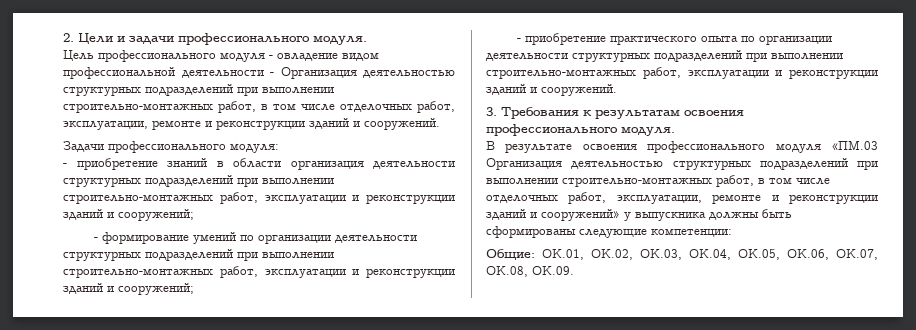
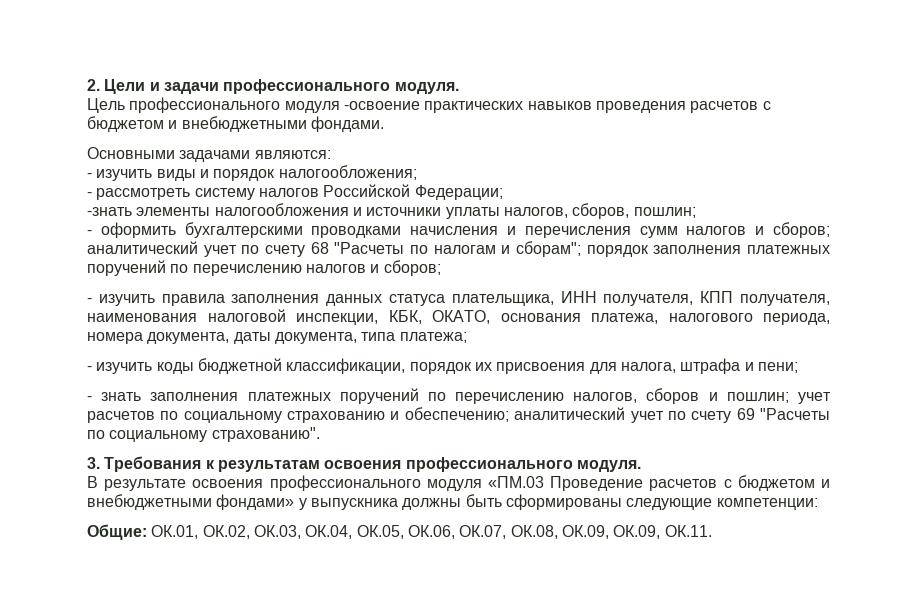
- Цель профессионального модуля - овладение видом профессиональной деятельности - Организация деятельностью структурных подразделений при выполнении строительно-монтажных работ, в том числе отделочных работ, эксплуатации, ремонте и реконструкции зданий и сооружений.
- Задачи профессионального модуля:
- - приобретение знаний в области организация деятельности структурных подразделений при выполнении строительно-монтажных работ, эксплуатации и реконструкции зданий и сооружений;
- - формирование умений по организации деятельности структурных подразделений при выполнении строительно-монтажных работ, эксплуатации и реконструкции зданий и сооружений;
- - приобретение практического опыта по организации деятельности структурных подразделений при выполнении строительно-монтажных работ, эксплуатации и реконструкции зданий и сооружений.
+ Цель профессионального модуля -освоение практических навыков проведения расчетов с бюджетом и внебюджетными фондами.
+ Основными задачами являются:
+ - изучить виды и порядок налогообложения;
+ - рассмотреть систему налогов Российской Федерации;
+ -знать элементы налогообложения и источники уплаты налогов, сборов, пошлин;
+ - оформить бухгалтерскими проводками начисления и перечисления сумм налогов и сборов; аналитический учет по счету 68 "Расчеты по налогам и сборам"; порядок заполнения платежных поручений по перечислению налогов и сборов;
+ - изучить правила заполнения данных статуса плательщика, ИНН получателя, КПП получателя, наименования налоговой инспекции, КБК, ОКАТО, основания платежа, налогового периода, номера документа, даты документа, типа платежа;
+ - изучить коды бюджетной классификации, порядок их присвоения для налога, штрафа и пени;
+ - знать заполнения платежных поручений по перечислению налогов, сборов и пошлин; учет расчетов по социальному страхованию и обеспечению; аналитический учет по счету 69 "Расчеты по социальному страхованию".
- В результате освоения профессионального модуля «ПМ.03 Организация деятельностью структурных подразделений при выполнении строительно-монтажных работ, в том числе отделочных работ, эксплуатации, ремонте и реконструкции зданий и сооружений» у выпускника должны быть сформированы следующие компетенции:
+ В результате освоения профессионального модуля «ПМ.03 Проведение расчетов с бюджетом и внебюджетными фондами» у выпускника должны быть сформированы следующие компетенции:
- Общие: ОК.01, ОК.02, ОК.03, ОК.04, ОК.05, ОК.06, ОК.07, ОК.08, ОК.09.
+ Общие: ОК.01, ОК.02, ОК.03, ОК.04, ОК.05, ОК.06, ОК.07, ОК.08, ОК.09, ОК.09, ОК.11.

